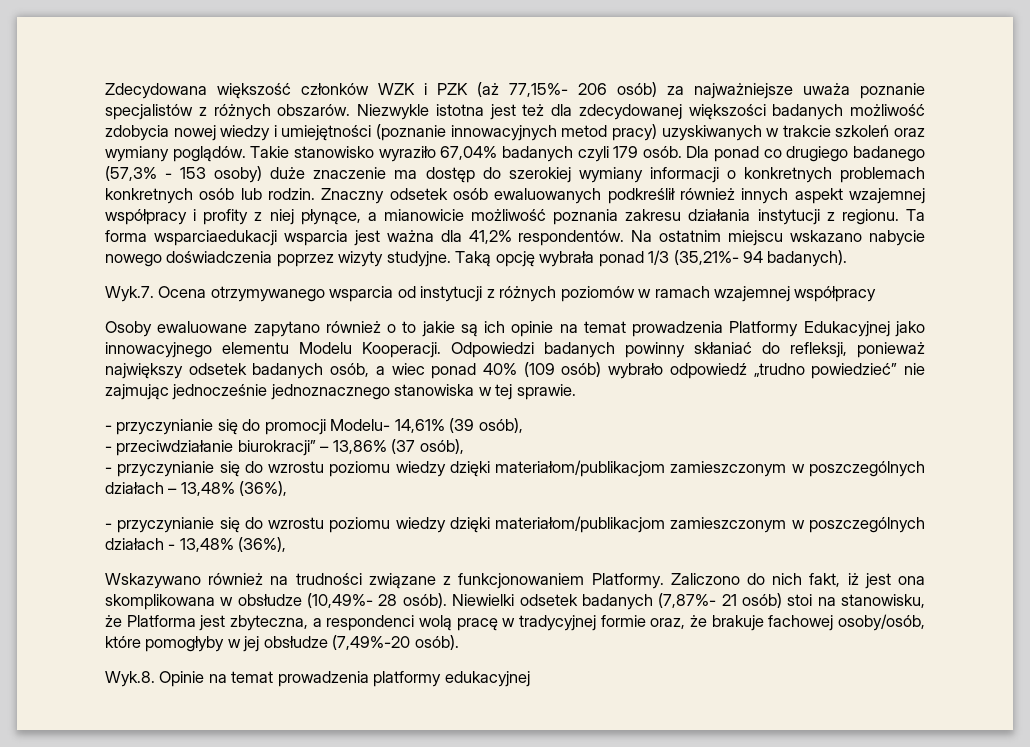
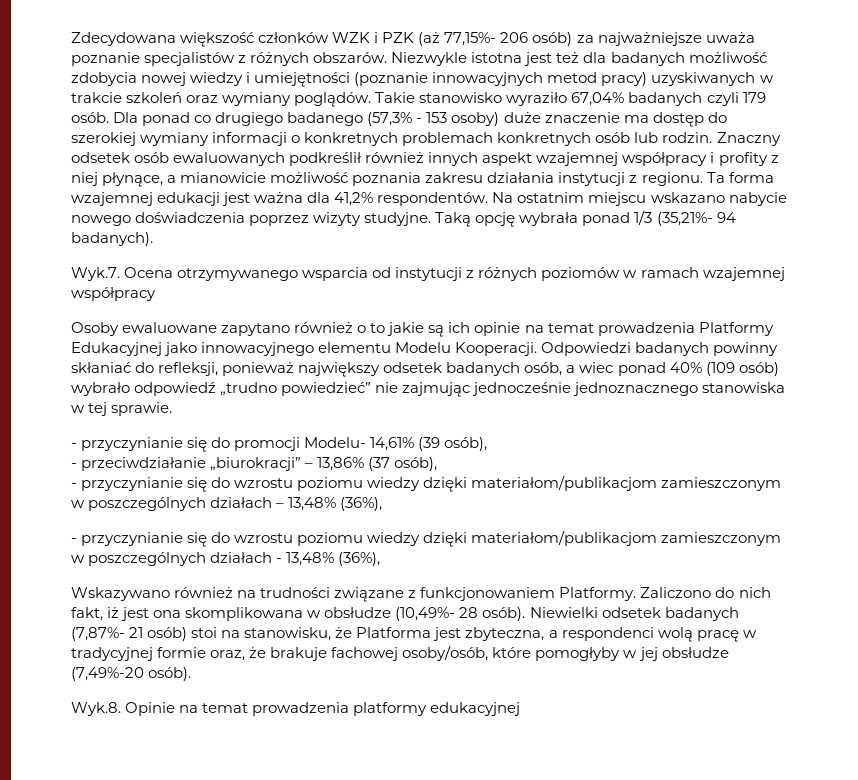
- Niezwykle istotna jest też dla zdecydowanej większości badanych możliwość zdobycia nowej wiedzy i umiejętności (poznanie innowacyjnych metod pracy) uzyskiwanych w trakcie szkoleń oraz wymiany poglądów.
+ Niezwykle istotna jest też dla badanych możliwość zdobycia nowej wiedzy i umiejętności (poznanie innowacyjnych metod pracy) uzyskiwanych w trakcie szkoleń oraz wymiany poglądów.
- Ta forma wsparciaedukacji wsparcia jest ważna dla 41,2% respondentów.
+ Ta forma wzajemnej edukacji jest ważna dla 41,2% respondentów.
- - przeciwdziałanie biurokracji” – 13,86% (37 osób),
+ - przeciwdziałanie „biurokracji” – 13,86% (37 osób),

